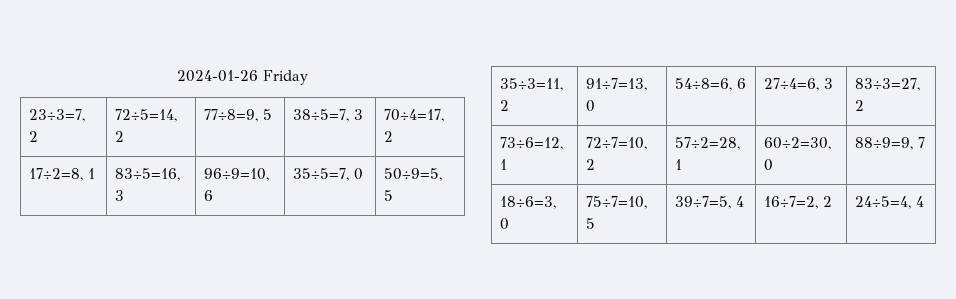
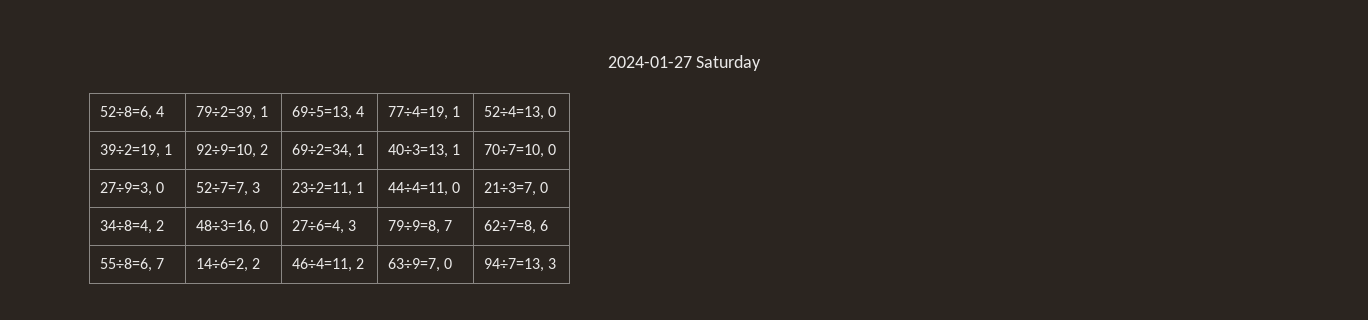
- 2024-01-26 Friday
- 23÷3=7, 2 | 72÷5=14, 2 | 77÷8=9, 5 | 38÷5=7, 3 | 70÷4=17, 2
- 17÷2=8, 1 | 83÷5=16, 3 | 96÷9=10, 6 | 35÷5=7, 0 | 50÷9=5, 5
- 35÷3=11, 2 | 91÷7=13, 0 | 54÷8=6, 6 | 27÷4=6, 3 | 83÷3=27, 2
- 73÷6=12, 1 | 72÷7=10, 2 | 57÷2=28, 1 | 60÷2=30, 0 | 88÷9=9, 7
- 18÷6=3, 0 | 75÷7=10, 5 | 39÷7=5, 4 | 16÷7=2, 2 | 24÷5=4, 4
+ 2024-01-27 Saturday
+ 52÷8=6, 4 | 79÷2=39, 1 | 69÷5=13, 4 | 77÷4=19, 1 | 52÷4=13, 0
+ 39÷2=19, 1 | 92÷9=10, 2 | 69÷2=34, 1 | 40÷3=13, 1 | 70÷7=10, 0
+ 27÷9=3, 0 | 52÷7=7, 3 | 23÷2=11, 1 | 44÷4=11, 0 | 21÷3=7, 0
+ 34÷8=4, 2 | 48÷3=16, 0 | 27÷6=4, 3 | 79÷9=8, 7 | 62÷7=8, 6
+ 55÷8=6, 7 | 14÷6=2, 2 | 46÷4=11, 2 | 63÷9=7, 0 | 94÷7=13, 3

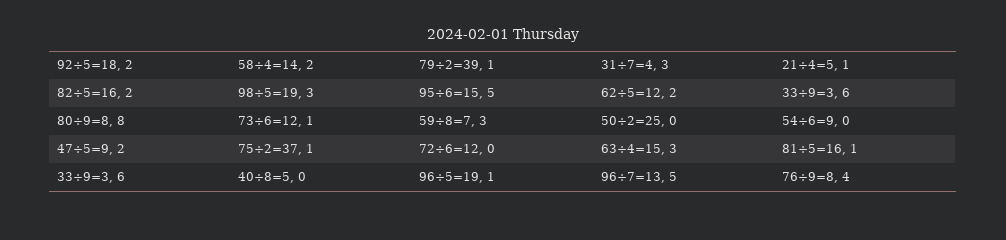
- 2024-01-27 Saturday
- 52÷8=6, 4 | 79÷2=39, 1 | 69÷5=13, 4 | 77÷4=19, 1 | 52÷4=13, 0
- 39÷2=19, 1 | 92÷9=10, 2 | 69÷2=34, 1 | 40÷3=13, 1 | 70÷7=10, 0
- 27÷9=3, 0 | 52÷7=7, 3 | 23÷2=11, 1 | 44÷4=11, 0 | 21÷3=7, 0
- 34÷8=4, 2 | 48÷3=16, 0 | 27÷6=4, 3 | 79÷9=8, 7 | 62÷7=8, 6
- 55÷8=6, 7 | 14÷6=2, 2 | 46÷4=11, 2 | 63÷9=7, 0 | 94÷7=13, 3
+ 2024-02-01 Thursday
+ 92÷5=18, 2 | 58÷4=14, 2 | 79÷2=39, 1 | 31÷7=4, 3 | 21÷4=5, 1
+ 82÷5=16, 2 | 98÷5=19, 3 | 95÷6=15, 5 | 62÷5=12, 2 | 33÷9=3, 6
+ 80÷9=8, 8 | 73÷6=12, 1 | 59÷8=7, 3 | 50÷2=25, 0 | 54÷6=9, 0
+ 47÷5=9, 2 | 75÷2=37, 1 | 72÷6=12, 0 | 63÷4=15, 3 | 81÷5=16, 1
+ 33÷9=3, 6 | 40÷8=5, 0 | 96÷5=19, 1 | 96÷7=13, 5 | 76÷9=8, 4

